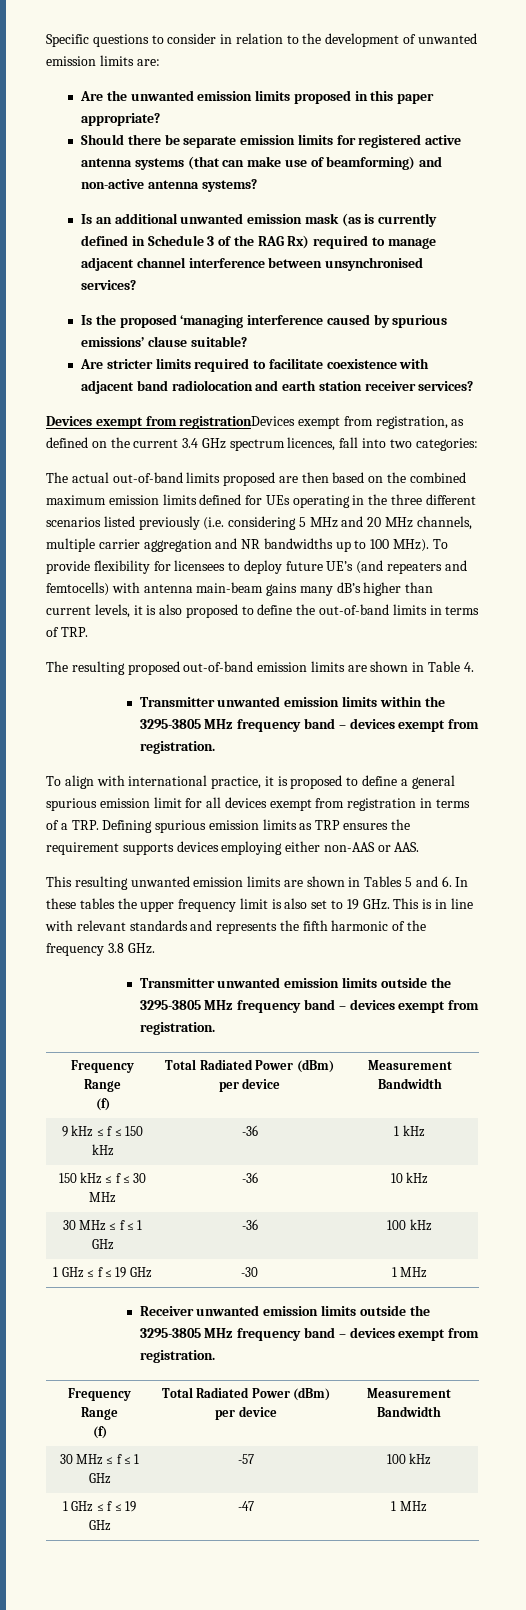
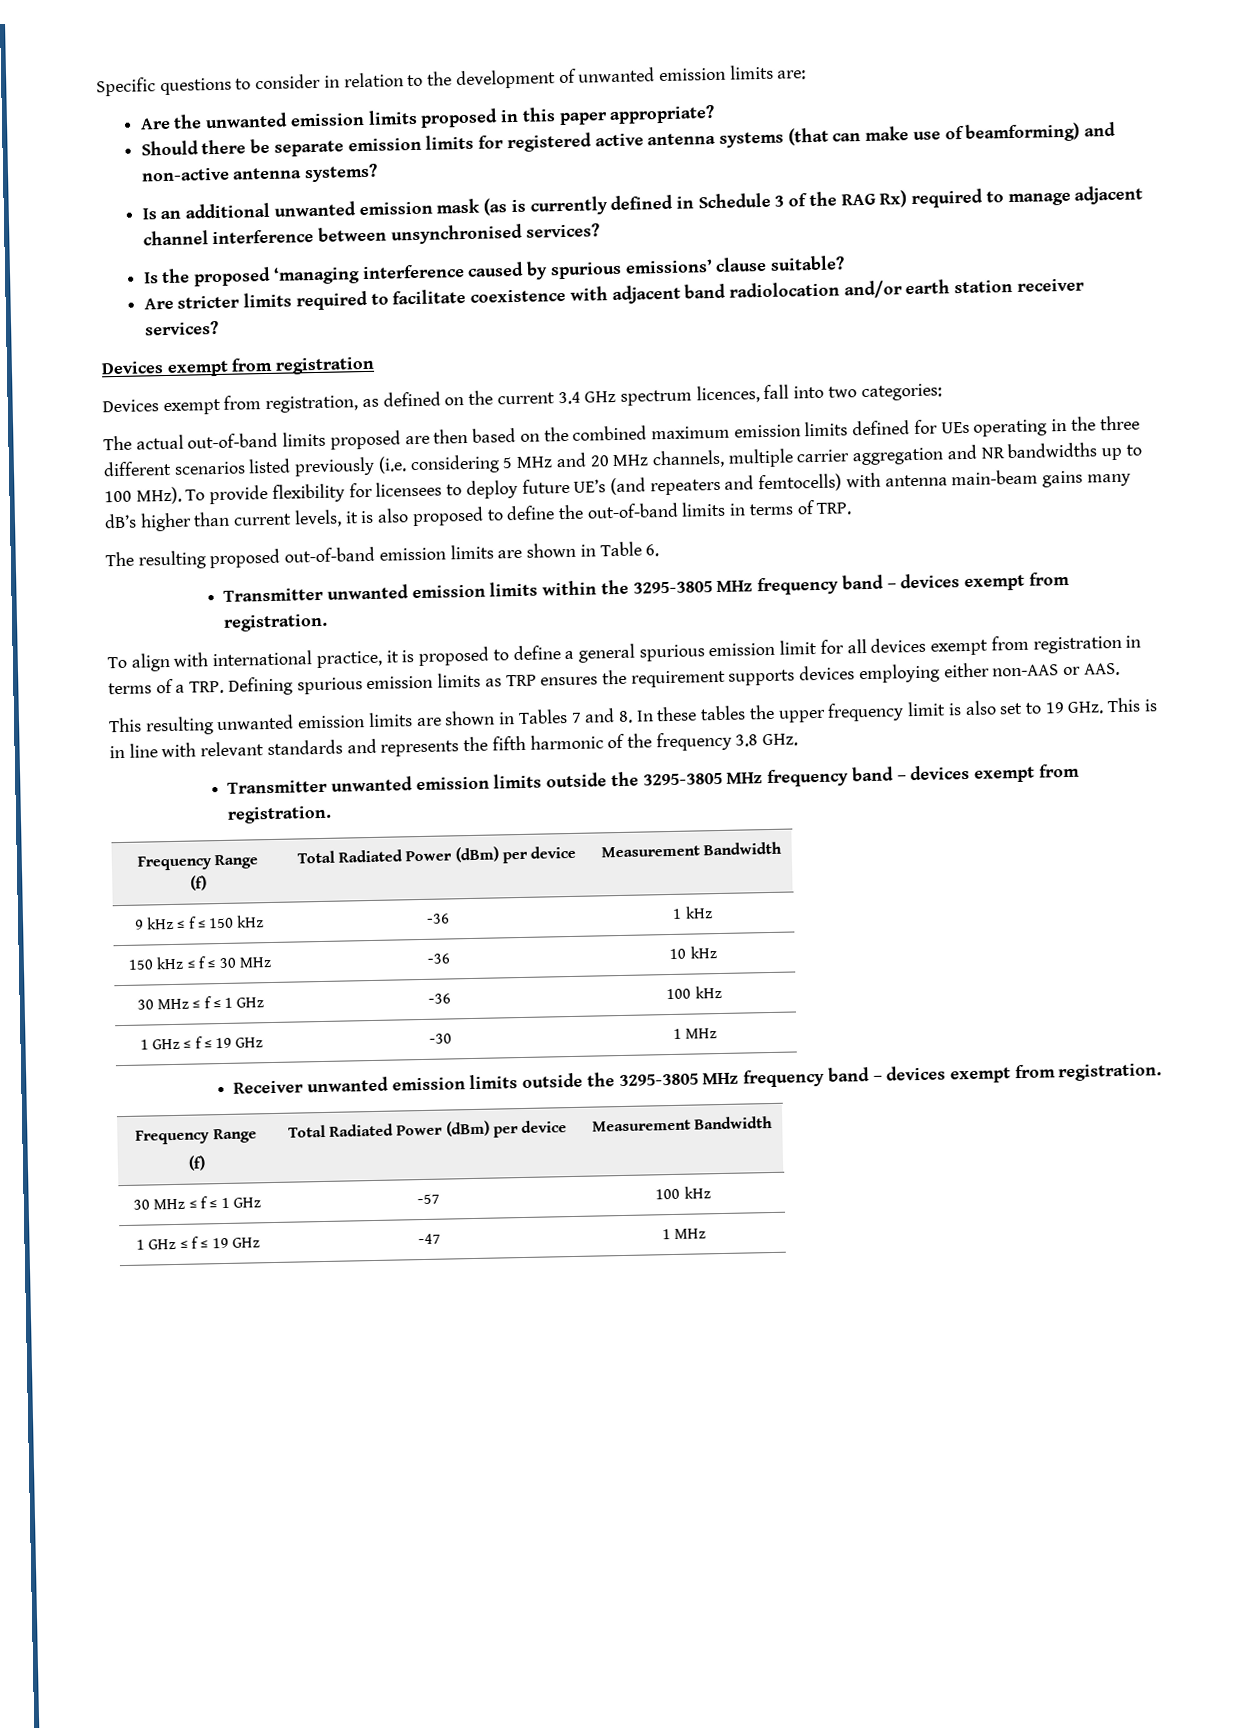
- Are stricter limits required to facilitate coexistence with adjacent band radiolocation and earth station receiver services?
+ Are stricter limits required to facilitate coexistence with adjacent band radiolocation and/or earth station receiver services?
- Devices exempt from registrationDevices exempt from registration, as defined on the current 3.4 GHz spectrum licences, fall into two categories:
+ Devices exempt from registration
+ Devices exempt from registration, as defined on the current 3.4 GHz spectrum licences, fall into two categories:
- The resulting proposed out-of-band emission limits are shown in Table 4.
+ The resulting proposed out-of-band emission limits are shown in Table 6.
- This resulting unwanted emission limits are shown in Tables 5 and 6. In these tables the upper frequency limit is also set to 19 GHz. This is in line with relevant standards and represents the fifth harmonic of the frequency 3.8 GHz.
+ This resulting unwanted emission limits are shown in Tables 7 and 8. In these tables the upper frequency limit is also set to 19 GHz. This is in line with relevant standards and represents the fifth harmonic of the frequency 3.8 GHz.

